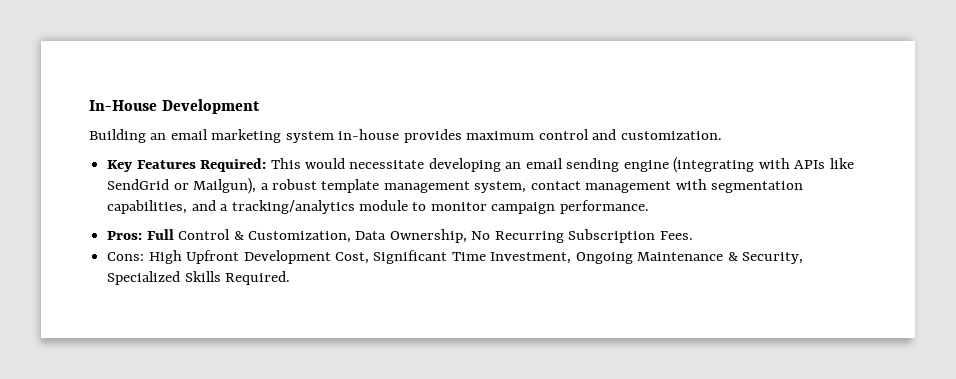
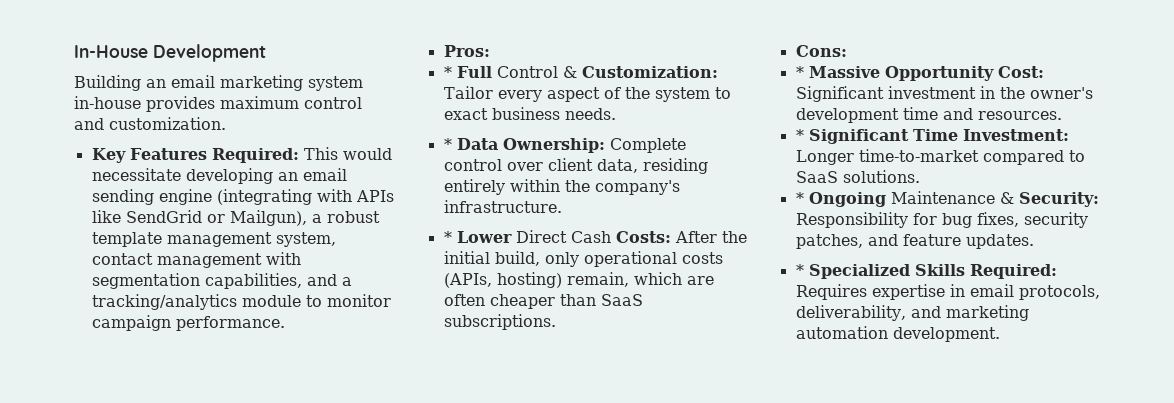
- Pros: Full Control & Customization, Data Ownership, No Recurring Subscription Fees.
- Cons: High Upfront Development Cost, Significant Time Investment, Ongoing Maintenance & Security, Specialized Skills Required.
+ Pros:
+ * Full Control & Customization: Tailor every aspect of the system to exact business needs.
+ * Data Ownership: Complete control over client data, residing entirely within the company's infrastructure.
+ * Lower Direct Cash Costs: After the initial build, only operational costs (APIs, hosting) remain, which are often cheaper than SaaS subscriptions.
+ Cons:
+ * Massive Opportunity Cost: Significant investment in the owner's development time and resources.
+ * Significant Time Investment: Longer time-to-market compared to SaaS solutions.
+ * Ongoing Maintenance & Security: Responsibility for bug fixes, security patches, and feature updates.
+ * Specialized Skills Required: Requires expertise in email protocols, deliverability, and marketing automation development.

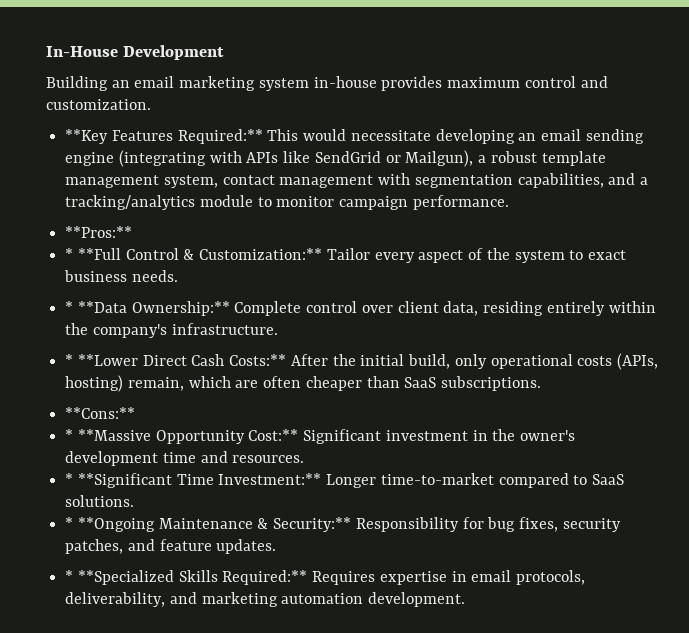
- Key Features Required: This would necessitate developing an email sending engine (integrating with APIs like SendGrid or Mailgun), a robust template management system, contact management with segmentation capabilities, and a tracking/analytics module to monitor campaign performance.
+ **Key Features Required:** This would necessitate developing an email sending engine (integrating with APIs like SendGrid or Mailgun), a robust template management system, contact management with segmentation capabilities, and a tracking/analytics module to monitor campaign performance.
- Pros:
- * Full Control & Customization: Tailor every aspect of the system to exact business needs.
+ **Pros:**
+ * **Full Control & Customization:** Tailor every aspect of the system to exact business needs.
- * Data Ownership: Complete control over client data, residing entirely within the company's infrastructure.
+ * **Data Ownership:** Complete control over client data, residing entirely within the company's infrastructure.
- * Lower Direct Cash Costs: After the initial build, only operational costs (APIs, hosting) remain, which are often cheaper than SaaS subscriptions.
+ * **Lower Direct Cash Costs:** After the initial build, only operational costs (APIs, hosting) remain, which are often cheaper than SaaS subscriptions.
- Cons:
- * Massive Opportunity Cost: Significant investment in the owner's development time and resources.
+ **Cons:**
+ * **Massive Opportunity Cost:** Significant investment in the owner's development time and resources.
- * Significant Time Investment: Longer time-to-market compared to SaaS solutions.
+ * **Significant Time Investment:** Longer time-to-market compared to SaaS solutions.
- * Ongoing Maintenance & Security: Responsibility for bug fixes, security patches, and feature updates.
+ * **Ongoing Maintenance & Security:** Responsibility for bug fixes, security patches, and feature updates.
- * Specialized Skills Required: Requires expertise in email protocols, deliverability, and marketing automation development.
+ * **Specialized Skills Required:** Requires expertise in email protocols, deliverability, and marketing automation development.

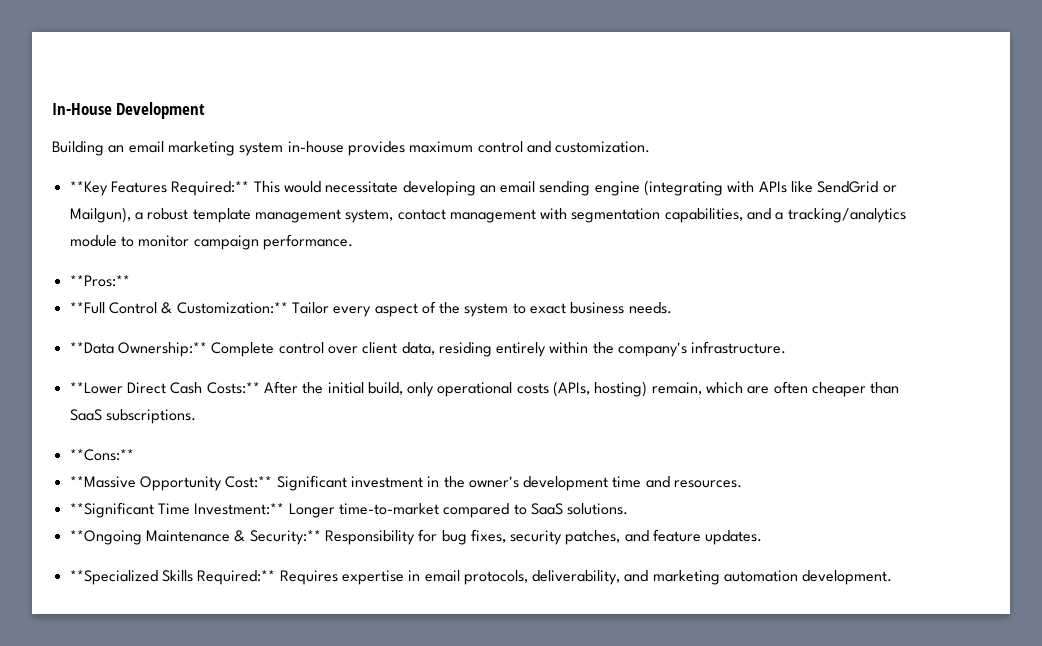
- * **Full Control & Customization:** Tailor every aspect of the system to exact business needs.
+ **Full Control & Customization:** Tailor every aspect of the system to exact business needs.
- * **Data Ownership:** Complete control over client data, residing entirely within the company's infrastructure.
+ **Data Ownership:** Complete control over client data, residing entirely within the company's infrastructure.
- * **Lower Direct Cash Costs:** After the initial build, only operational costs (APIs, hosting) remain, which are often cheaper than SaaS subscriptions.
+ **Lower Direct Cash Costs:** After the initial build, only operational costs (APIs, hosting) remain, which are often cheaper than SaaS subscriptions.
- * **Massive Opportunity Cost:** Significant investment in the owner's development time and resources.
+ **Massive Opportunity Cost:** Significant investment in the owner's development time and resources.
- * **Significant Time Investment:** Longer time-to-market compared to SaaS solutions.
+ **Significant Time Investment:** Longer time-to-market compared to SaaS solutions.
- * **Ongoing Maintenance & Security:** Responsibility for bug fixes, security patches, and feature updates.
+ **Ongoing Maintenance & Security:** Responsibility for bug fixes, security patches, and feature updates.
- * **Specialized Skills Required:** Requires expertise in email protocols, deliverability, and marketing automation development.
+ **Specialized Skills Required:** Requires expertise in email protocols, deliverability, and marketing automation development.

